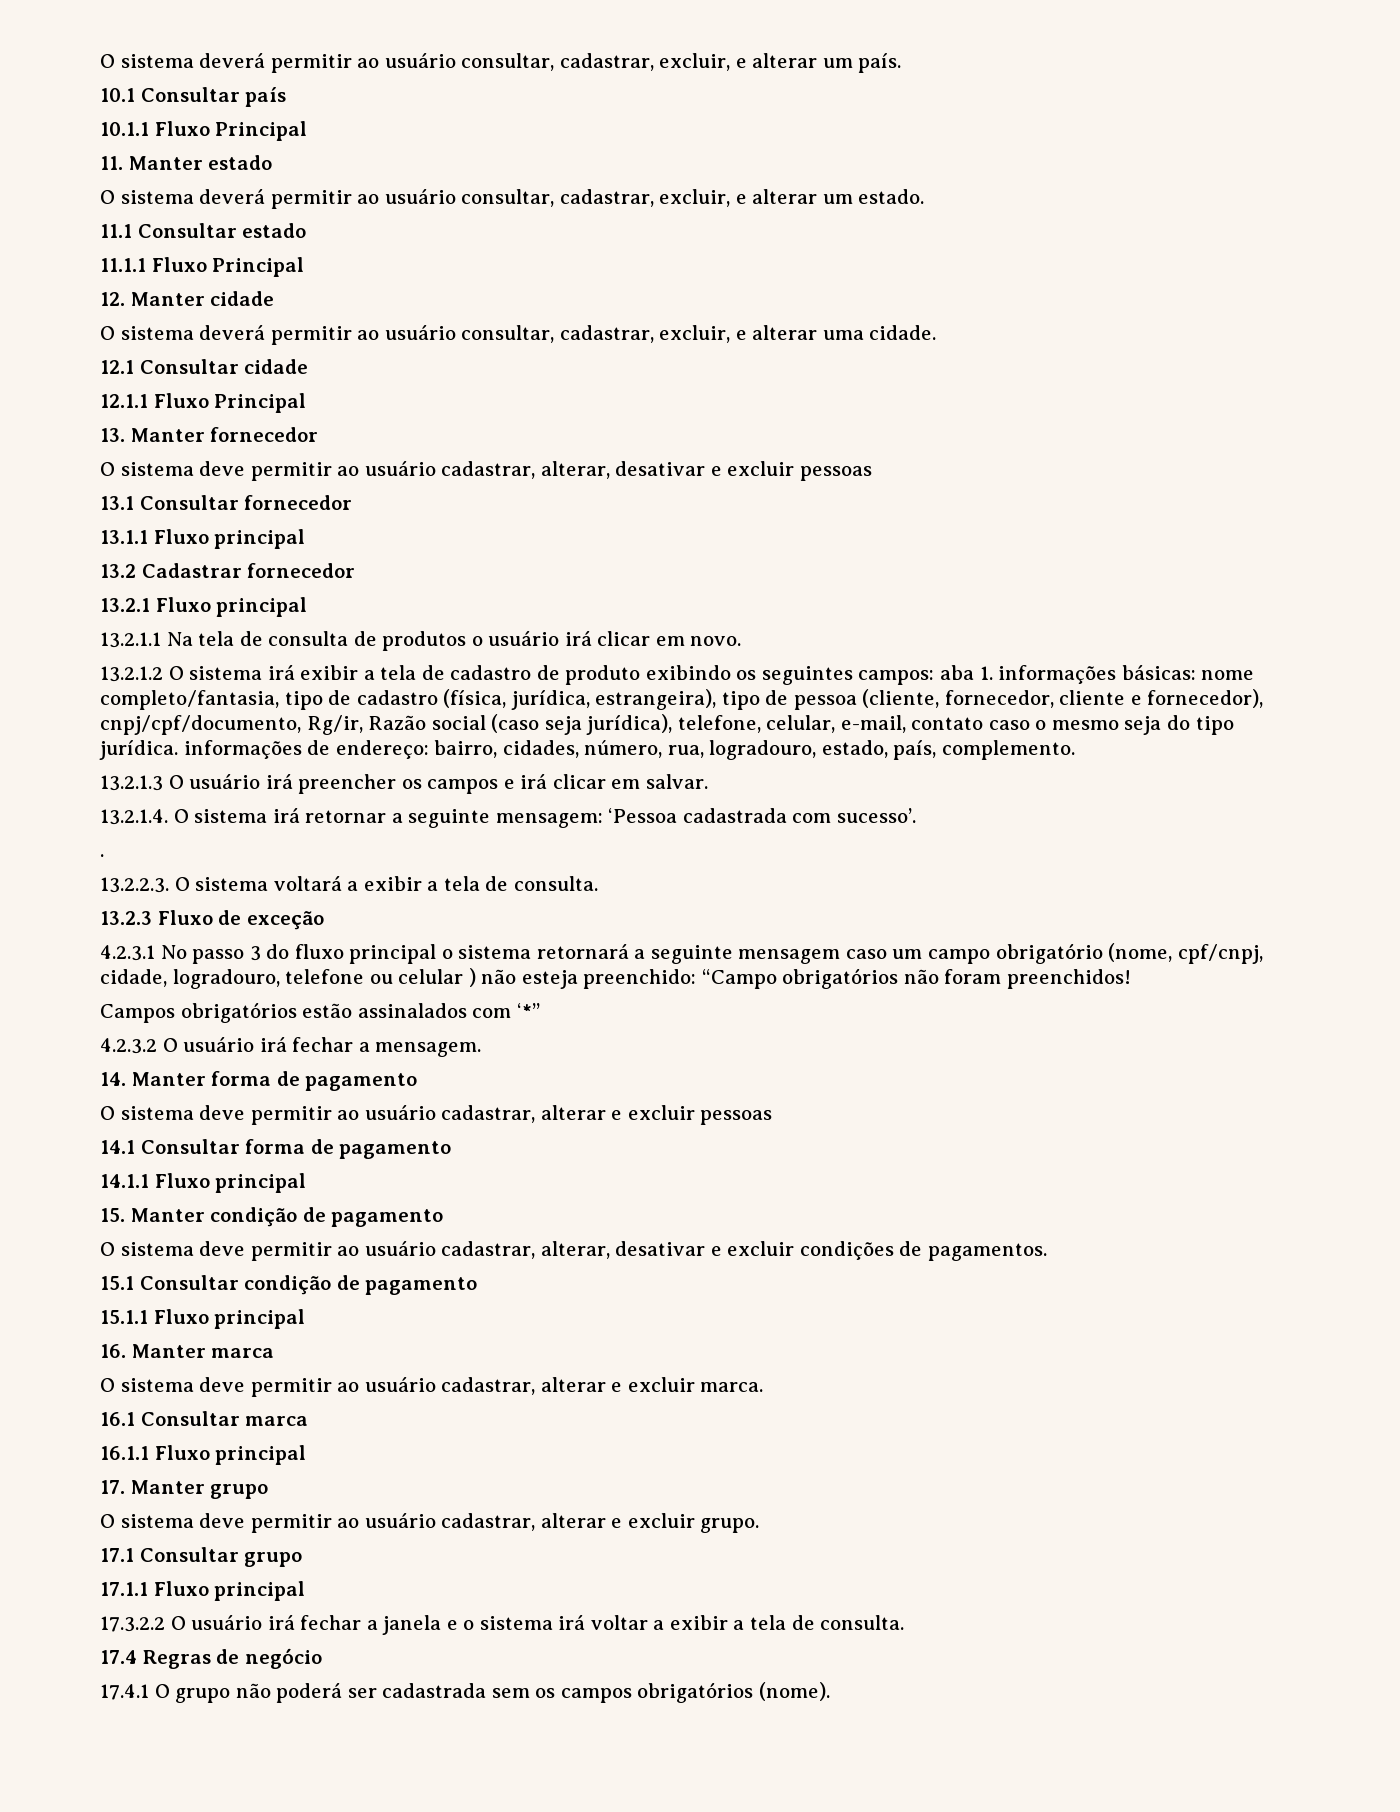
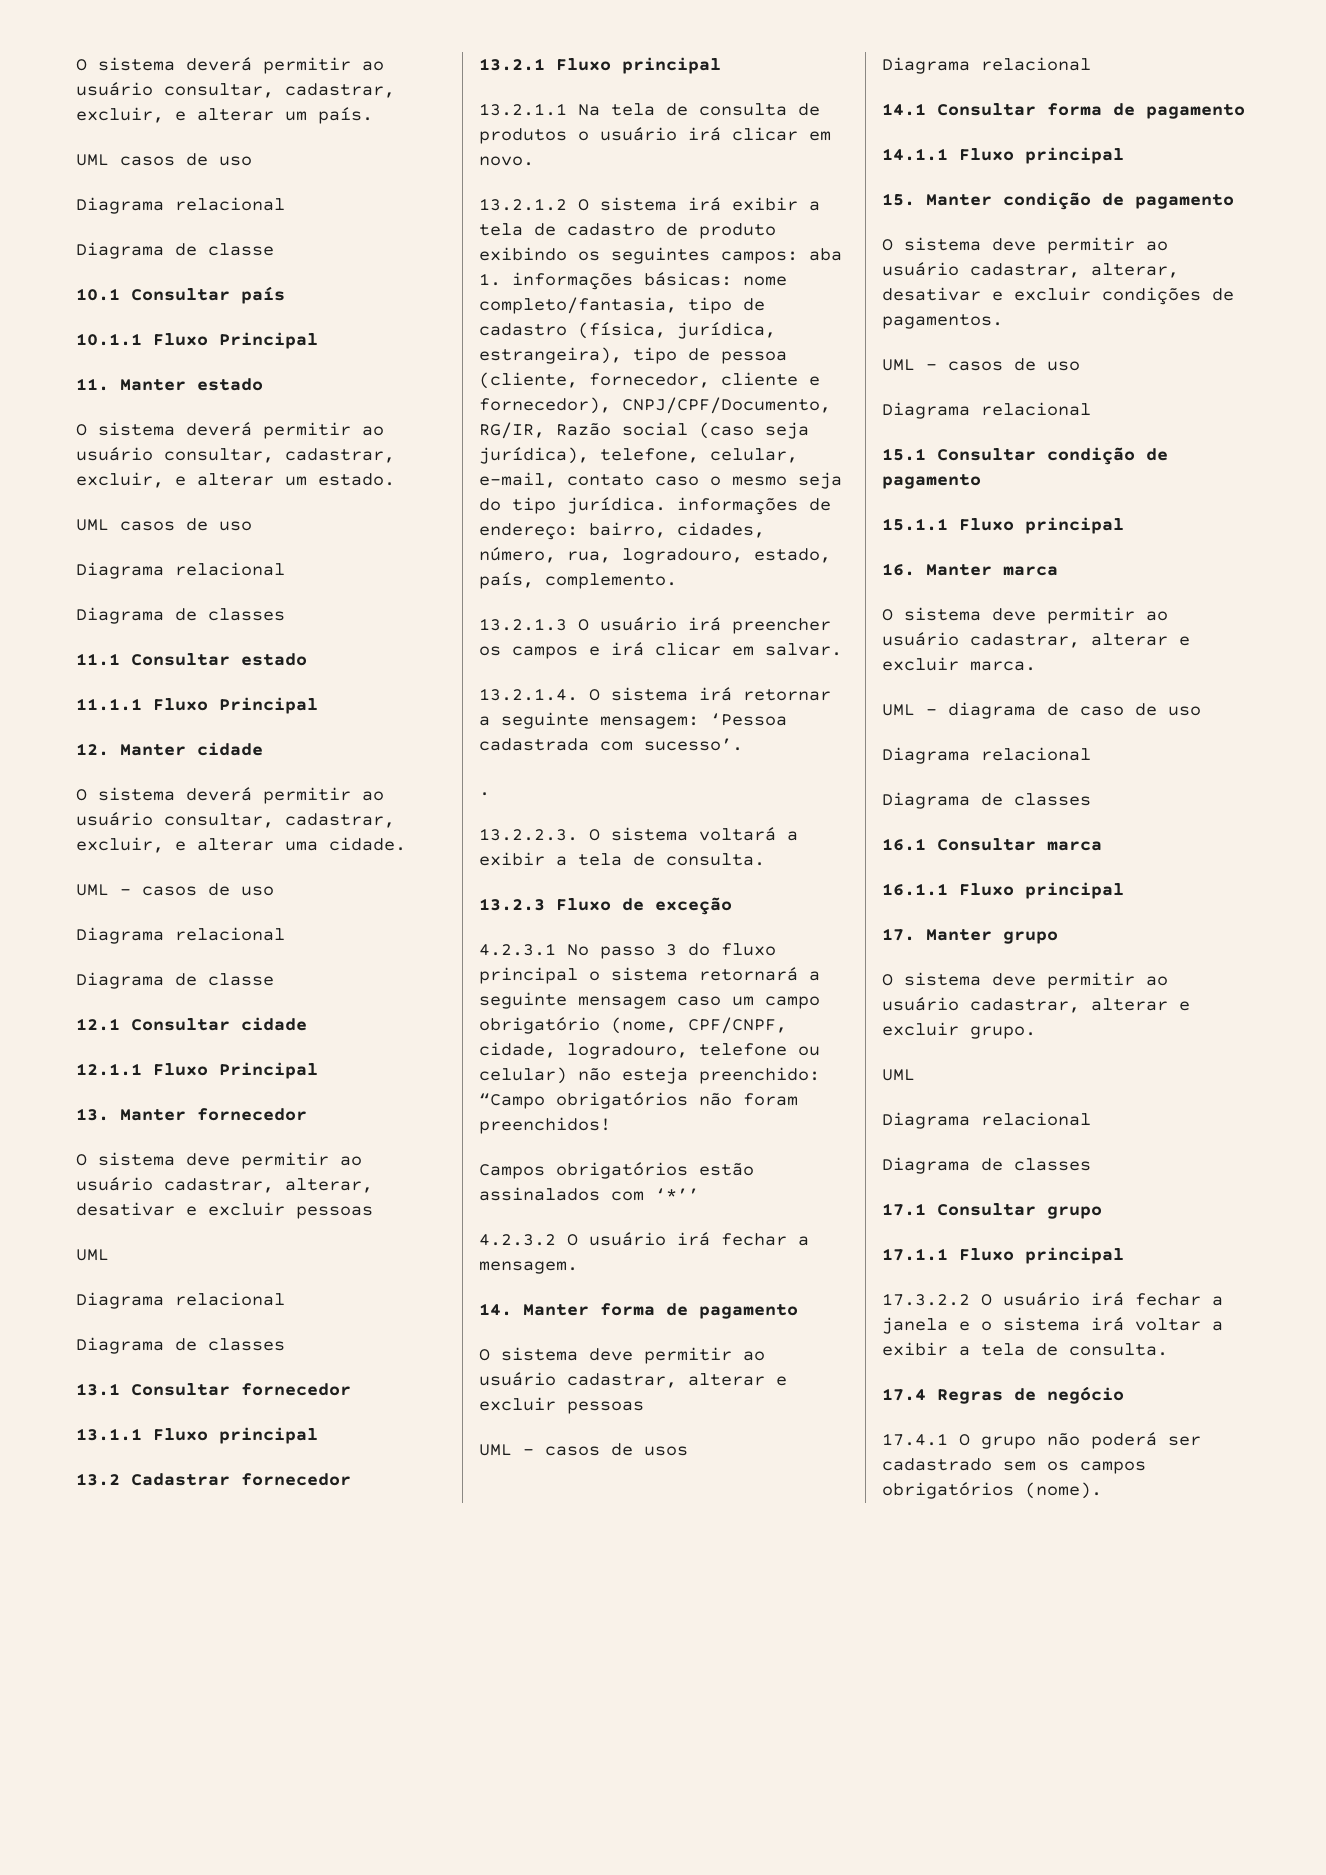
  O sistema deverá permitir ao usuário consultar, cadastrar, excluir, e alterar um país.
+ UML casos de uso
+ Diagrama relacional
+ Diagrama de classe
  O sistema deverá permitir ao usuário consultar, cadastrar, excluir, e alterar um estado.
+ UML casos de uso
+ Diagrama relacional
+ Diagrama de classes
  O sistema deverá permitir ao usuário consultar, cadastrar, excluir, e alterar uma cidade.
+ UML – casos de uso
+ Diagrama relacional
+ Diagrama de classe
  O sistema deve permitir ao usuário cadastrar, alterar, desativar e excluir pessoas
+ UML
+ Diagrama relacional
+ Diagrama de classes
- nome completo/fantasia, tipo de cadastro (física, jurídica, estrangeira), tipo de pessoa (cliente, fornecedor, cliente e fornecedor), cnpj/cpf/documento, Rg/ir, Razão social (caso seja jurídica), telefone, celular, e-mail, contato caso o mesmo seja do tipo jurídica. informações de endereço:
+ nome completo/fantasia, tipo de cadastro (física, jurídica, estrangeira), tipo de pessoa (cliente, fornecedor, cliente e fornecedor), CNPJ/CPF/Documento, RG/IR, Razão social (caso seja jurídica), telefone, celular, e-mail, contato caso o mesmo seja do tipo jurídica. informações de endereço:
- 4.2.3.1 No passo 3 do fluxo principal o sistema retornará a seguinte mensagem caso um campo obrigatório (nome, cpf/cnpj, cidade, logradouro, telefone ou celular ) não esteja preenchido: “Campo obrigatórios não foram preenchidos!
+ 4.2.3.1 No passo 3 do fluxo principal o sistema retornará a seguinte mensagem caso um campo obrigatório (nome, CPF/CNPF, cidade, logradouro, telefone ou celular) não esteja preenchido: “Campo obrigatórios não foram preenchidos!
+ UML – casos de usos
+ Diagrama relacional
  O sistema deve permitir ao usuário cadastrar, alterar, desativar e excluir condições de pagamentos.
+ UML – casos de uso
+ Diagrama relacional
+ UML – diagrama de caso de uso
+ Diagrama relacional
+ Diagrama de classes
  O sistema deve permitir ao usuário cadastrar, alterar e excluir grupo.
+ UML
+ Diagrama relacional
+ Diagrama de classes
- 17.4.1 O grupo não poderá ser cadastrada sem os campos obrigatórios (nome).
+ 17.4.1 O grupo não poderá ser cadastrado sem os campos obrigatórios (nome).

